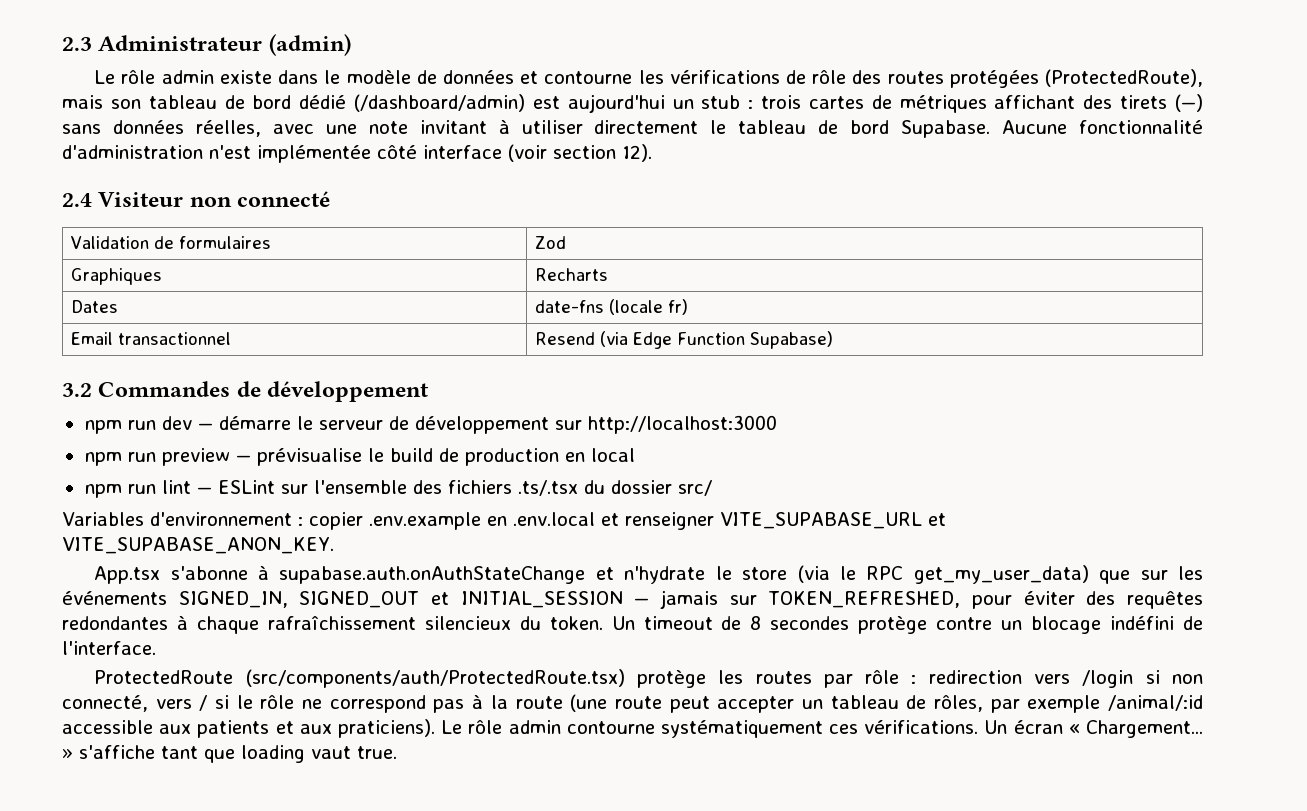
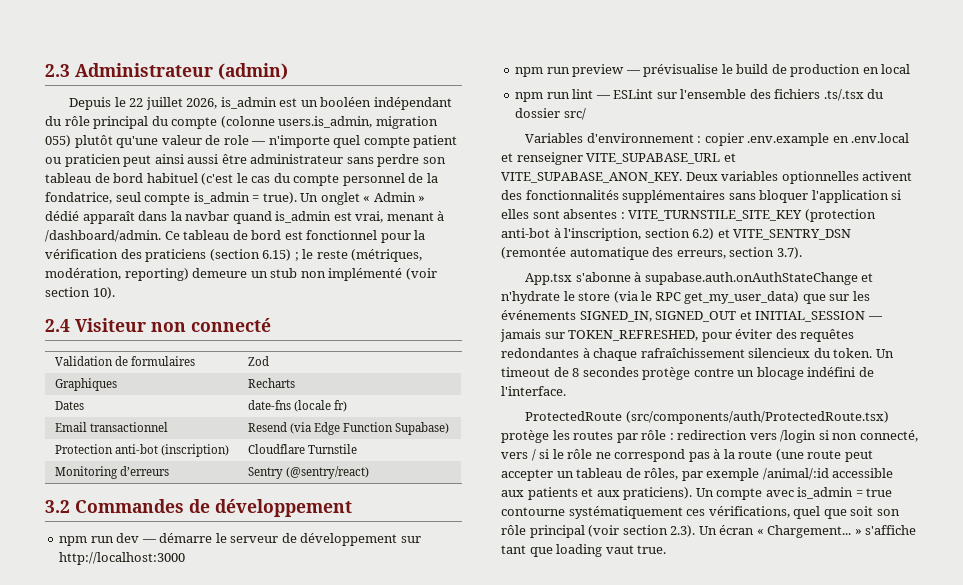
- Le rôle admin existe dans le modèle de données et contourne les vérifications de rôle des routes protégées (ProtectedRoute), mais son tableau de bord dédié (/dashboard/admin) est aujourd'hui un stub : trois cartes de métriques affichant des tirets (—) sans données réelles, avec une note invitant à utiliser directement le tableau de bord Supabase. Aucune fonctionnalité d'administration n'est implémentée côté interface (voir section 12).
+ Depuis le 22 juillet 2026, is_admin est un booléen indépendant du rôle principal du compte (colonne users.is_admin, migration 055) plutôt qu'une valeur de role — n'importe quel compte patient ou praticien peut ainsi aussi être administrateur sans perdre son tableau de bord habituel (c'est le cas du compte personnel de la fondatrice, seul compte is_admin = true). Un onglet « Admin » dédié apparaît dans la navbar quand is_admin est vrai, menant à /dashboard/admin. Ce tableau de bord est fonctionnel pour la vérification des praticiens (section 6.15) ; le reste (métriques, modération, reporting) demeure un stub non implémenté (voir section 10).
+ Protection anti-bot (inscription) | Cloudflare Turnstile
+ Monitoring d’erreurs | Sentry (@sentry/react)
+ Deux variables optionnelles activent des fonctionnalités supplémentaires sans bloquer l'application si elles sont absentes : VITE_TURNSTILE_SITE_KEY (protection anti-bot à l'inscription, section 6.2) et VITE_SENTRY_DSN (remontée automatique des erreurs, section 3.7).
- Le rôle admin contourne systématiquement ces vérifications. Un écran « Chargement... » s'affiche tant que loading vaut true.
+ Un compte avec is_admin = true contourne systématiquement ces vérifications, quel que soit son rôle principal (voir section 2.3). Un écran « Chargement... » s'affiche tant que loading vaut true.

